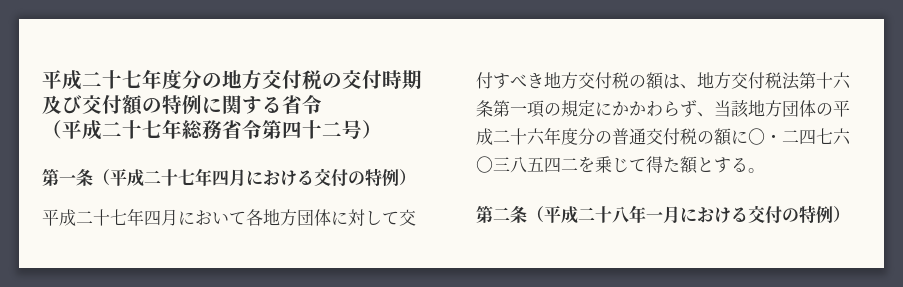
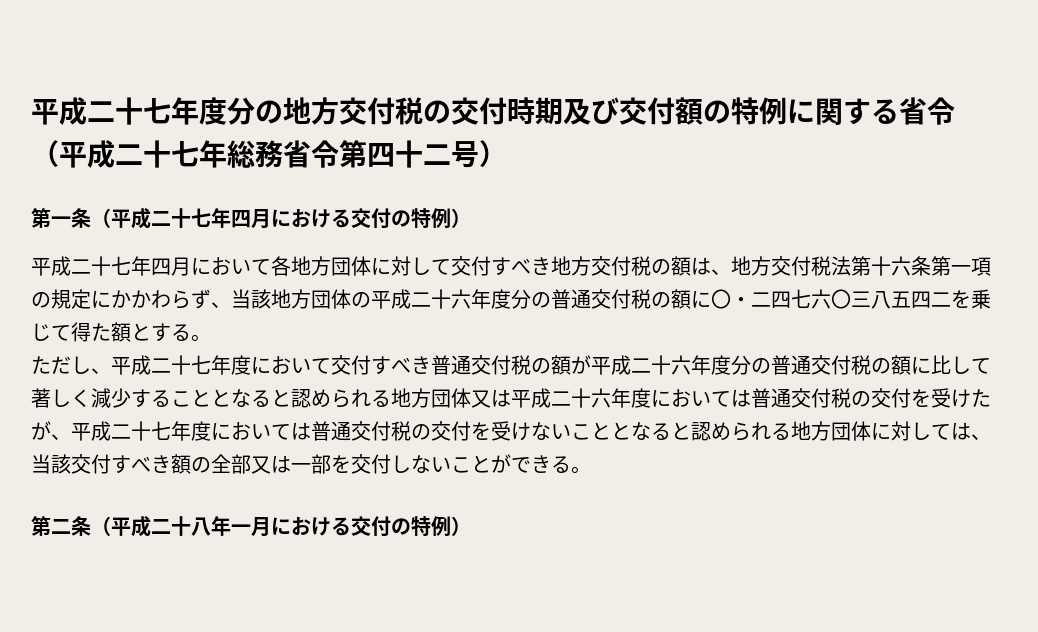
+ ただし、平成二十七年度において交付すべき普通交付税の額が平成二十六年度分の普通交付税の額に比して著しく減少することとなると認められる地方団体又は平成二十六年度においては普通交付税の交付を受けたが、平成二十七年度においては普通交付税の交付を受けないこととなると認められる地方団体に対しては、当該交付すべき額の全部又は一部を交付しないことができる。

